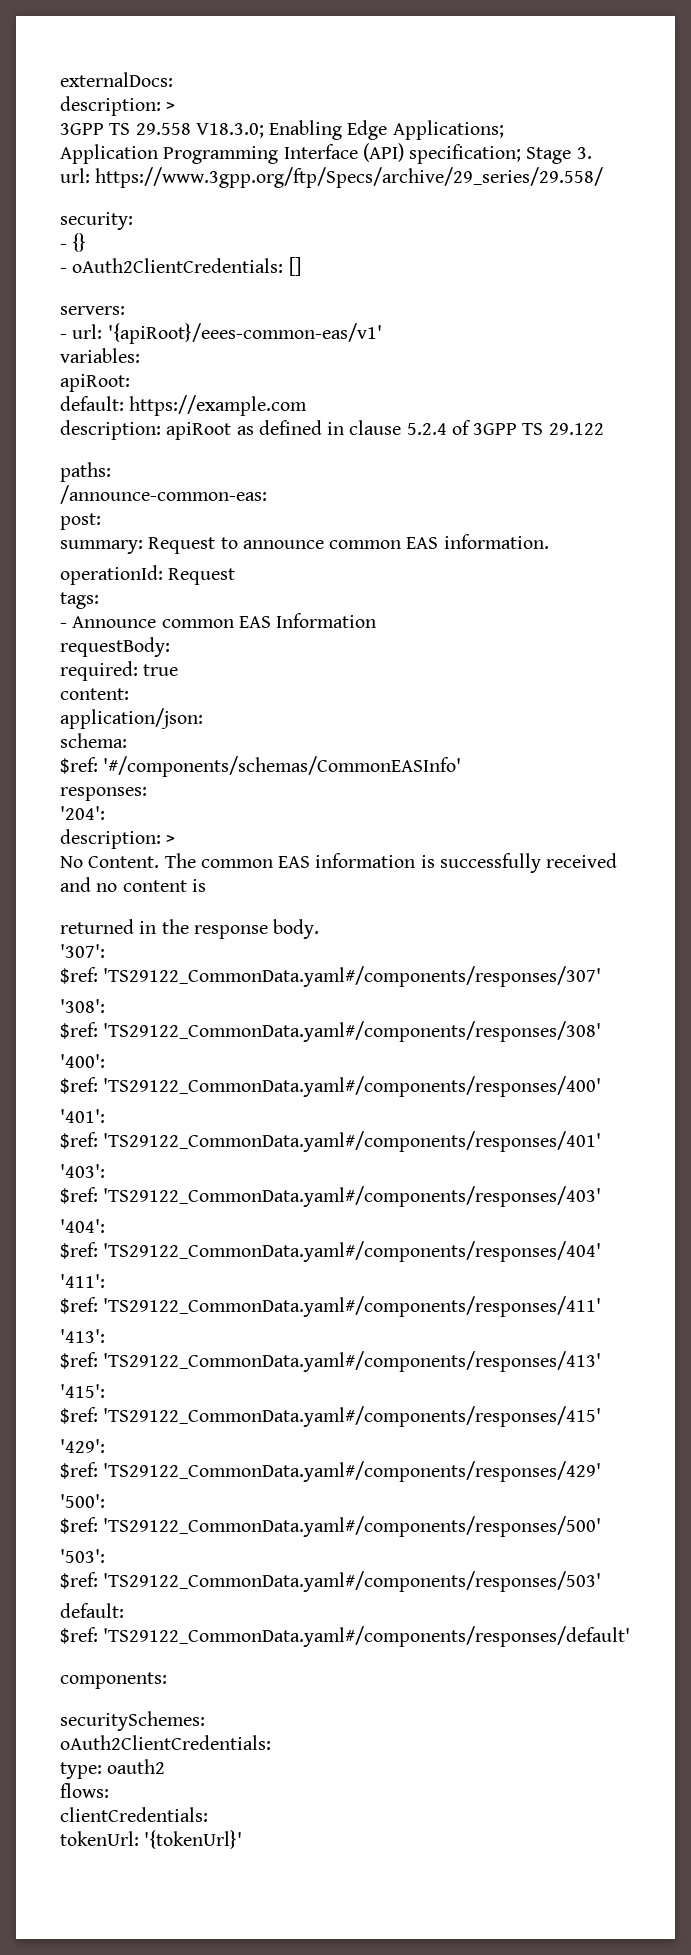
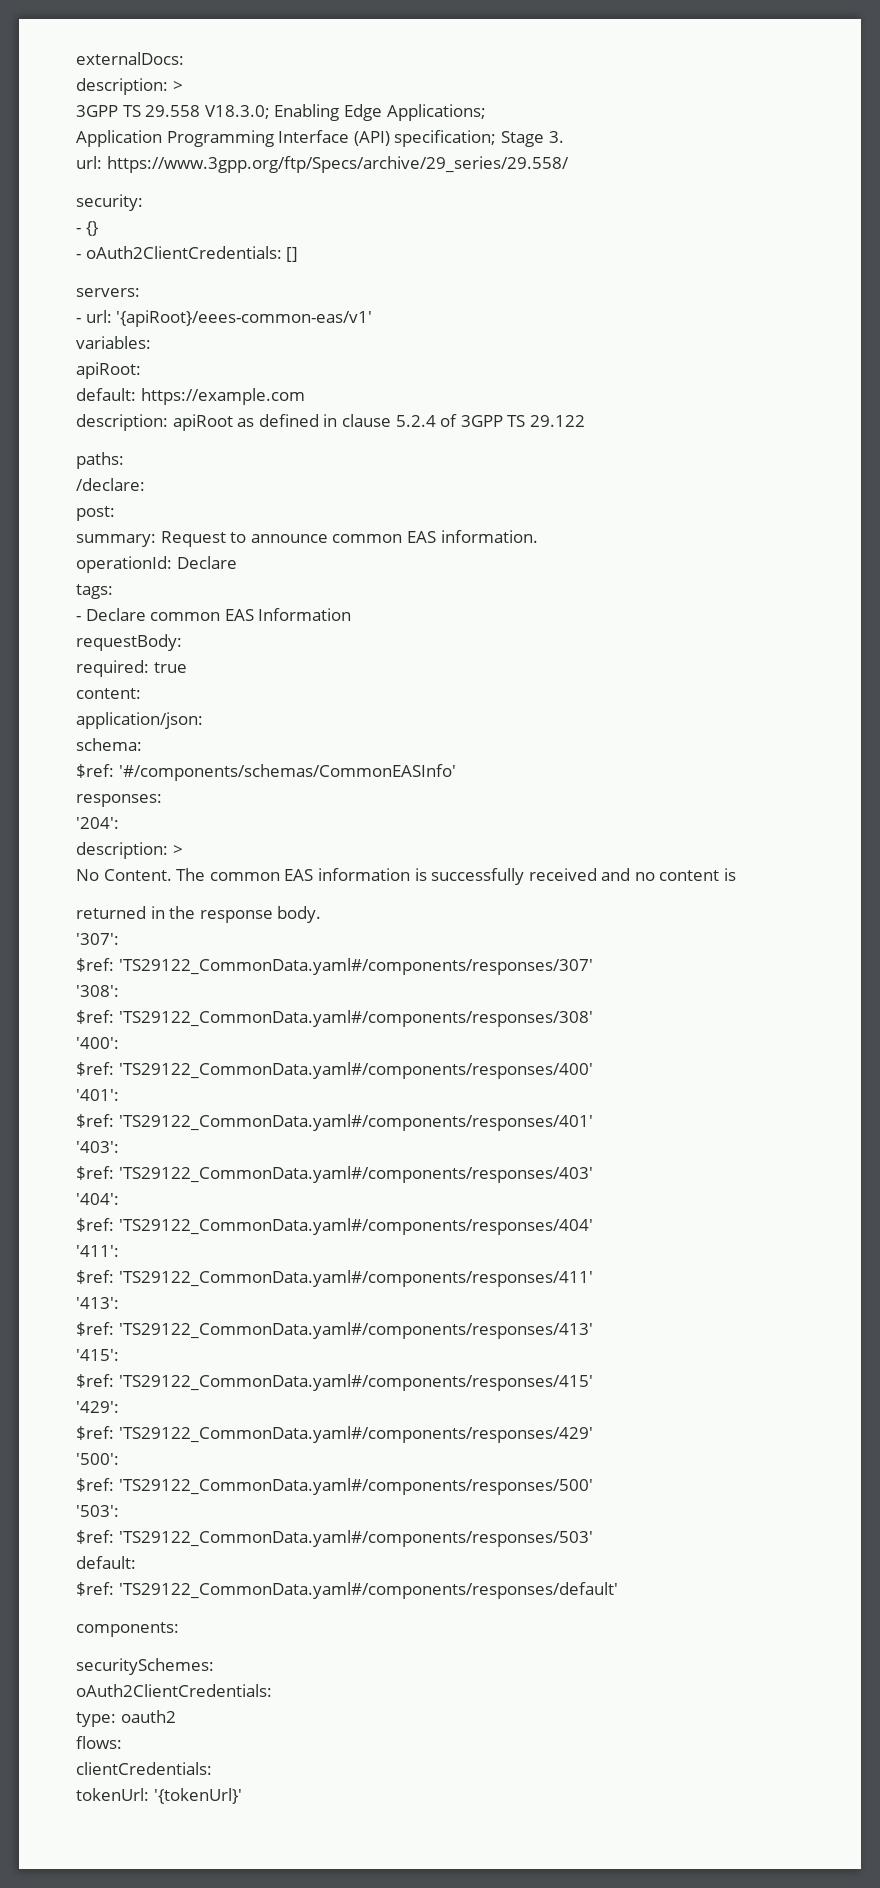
- /announce-common-eas:
+ /declare:
- operationId: Request
+ operationId: Declare
- - Announce common EAS Information
+ - Declare common EAS Information

